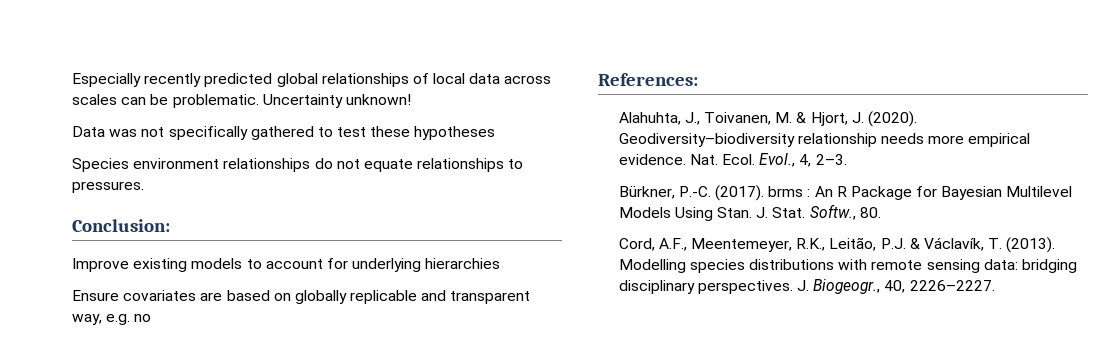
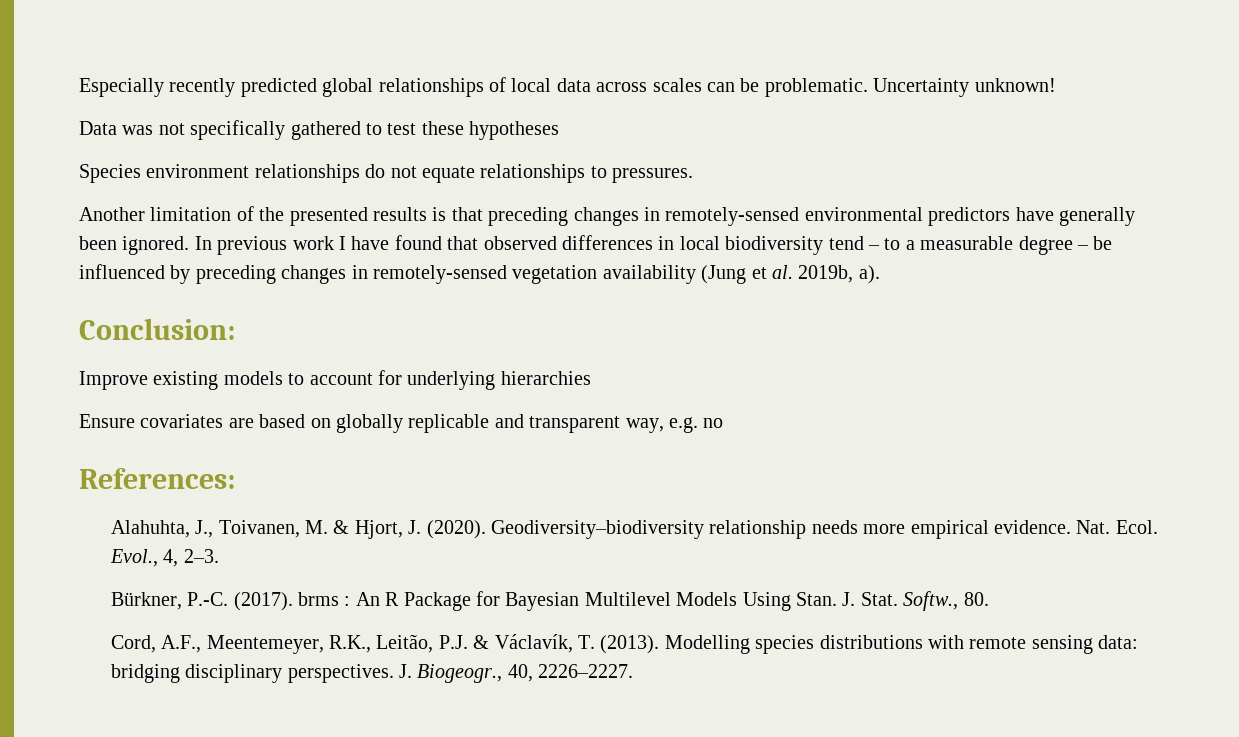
+ Another limitation of the presented results is that preceding changes in remotely-sensed environmental predictors have generally been ignored. In previous work I have found that observed differences in local biodiversity tend – to a measurable degree – be influenced by preceding changes in remotely-sensed vegetation availability (Jung et al. 2019b, a).

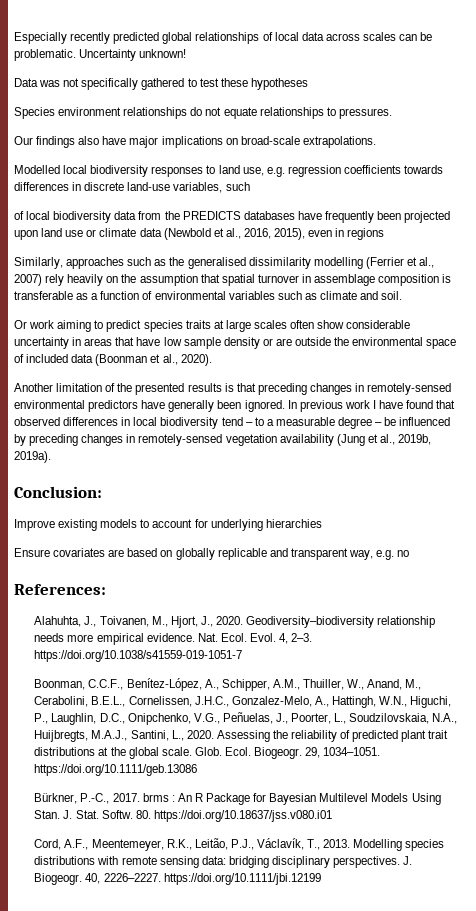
+ Our findings also have major implications on broad-scale extrapolations.
+ Modelled local biodiversity responses to land use, e.g. regression coefficients towards differences in discrete land-use variables, such
+ of local biodiversity data from the PREDICTS databases have frequently been projected upon land use or climate data (Newbold et al., 2016, 2015), even in regions
+ Similarly, approaches such as the generalised dissimilarity modelling (Ferrier et al., 2007) rely heavily on the assumption that spatial turnover in assemblage composition is transferable as a function of environmental variables such as climate and soil.
+ Or work aiming to predict species traits at large scales often show considerable uncertainty in areas that have low sample density or are outside the environmental space of included data (Boonman et al., 2020).
- In previous work I have found that observed differences in local biodiversity tend – to a measurable degree – be influenced by preceding changes in remotely-sensed vegetation availability (Jung et al. 2019b, a).
+ In previous work I have found that observed differences in local biodiversity tend – to a measurable degree – be influenced by preceding changes in remotely-sensed vegetation availability (Jung et al., 2019b, 2019a).
- Alahuhta, J., Toivanen, M. & Hjort, J. (2020).
+ Alahuhta, J., Toivanen, M., Hjort, J., 2020.
- Evol., 4, 2–3.
+ Evol. 4, 2–3. https://doi.org/10.1038/s41559-019-1051-7
+ Boonman, C.C.F., Benítez‐López, A., Schipper, A.M., Thuiller, W., Anand, M., Cerabolini, B.E.L., Cornelissen, J.H.C., Gonzalez‐Melo, A., Hattingh, W.N., Higuchi, P., Laughlin, D.C., Onipchenko, V.G., Peñuelas, J., Poorter, L., Soudzilovskaia, N.A., Huijbregts, M.A.J., Santini, L., 2020. Assessing the reliability of predicted plant trait distributions at the global scale. Glob. Ecol. Biogeogr. 29, 1034–1051. https://doi.org/10.1111/geb.13086
- Bürkner, P.-C. (2017). brms : An R Package for Bayesian Multilevel Models Using Stan.
+ Bürkner, P.-C., 2017. brms : An R Package for Bayesian Multilevel Models Using Stan.
- Softw., 80.
+ Softw. 80. https://doi.org/10.18637/jss.v080.i01
- Cord, A.F., Meentemeyer, R.K., Leitão, P.J. & Václavík, T. (2013).
+ Cord, A.F., Meentemeyer, R.K., Leitão, P.J., Václavík, T., 2013.
- J. Biogeogr., 40, 2226–2227.
+ J. Biogeogr. 40, 2226–2227. https://doi.org/10.1111/jbi.12199

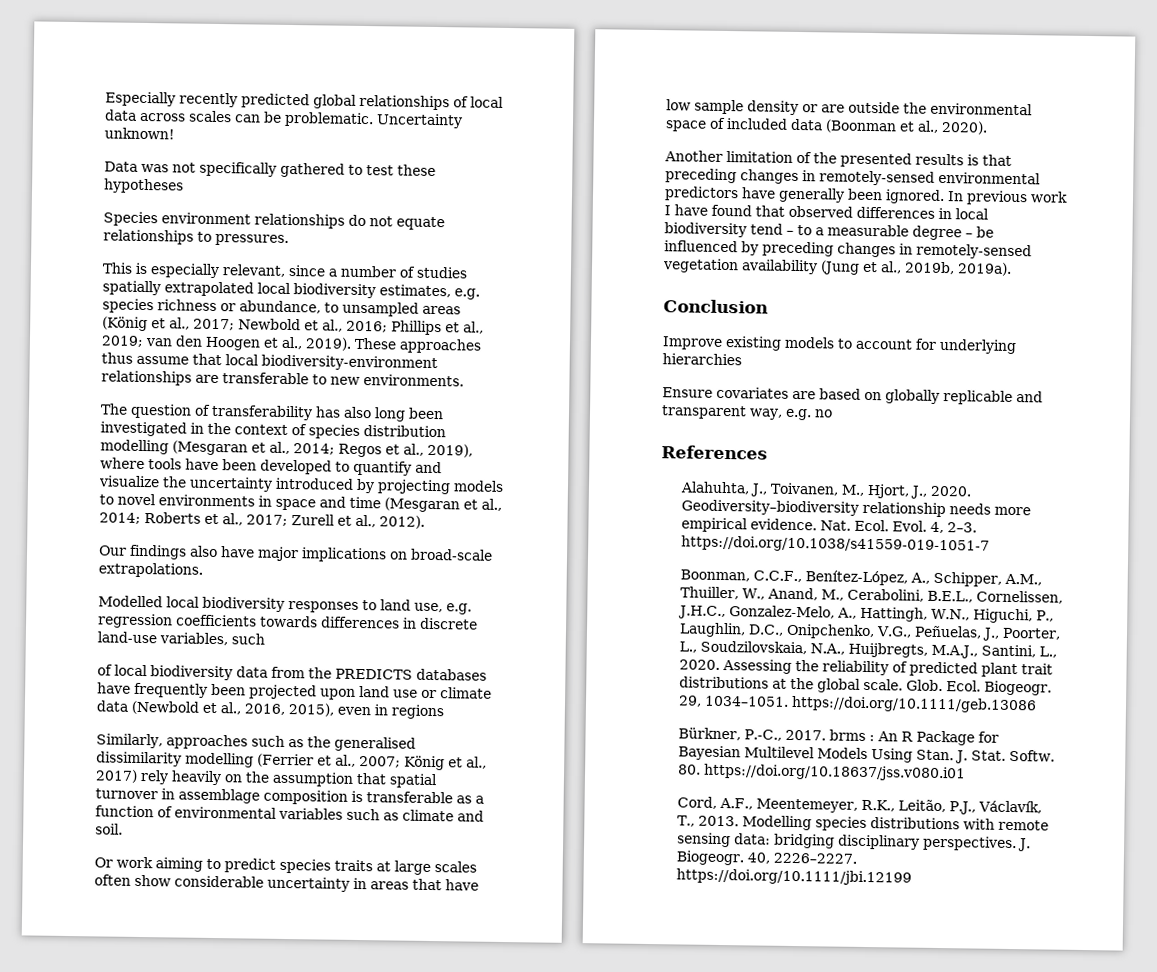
+ This is especially relevant, since a number of studies spatially extrapolated local biodiversity estimates, e.g. species richness or abundance, to unsampled areas (König et al., 2017; Newbold et al., 2016; Phillips et al., 2019; van den Hoogen et al., 2019). These approaches thus assume that local biodiversity-environment relationships are transferable to new environments.
+ The question of transferability has also long been investigated in the context of species distribution modelling (Mesgaran et al., 2014; Regos et al., 2019), where tools have been developed to quantify and visualize the uncertainty introduced by projecting models to novel environments in space and time (Mesgaran et al., 2014; Roberts et al., 2017; Zurell et al., 2012).
- Similarly, approaches such as the generalised dissimilarity modelling (Ferrier et al., 2007) rely heavily on the assumption that spatial turnover in assemblage composition is transferable as a function of environmental variables such as climate and soil.
+ Similarly, approaches such as the generalised dissimilarity modelling (Ferrier et al., 2007; König et al., 2017) rely heavily on the assumption that spatial turnover in assemblage composition is transferable as a function of environmental variables such as climate and soil.
- Conclusion:
+ Conclusion
- References:
+ References

